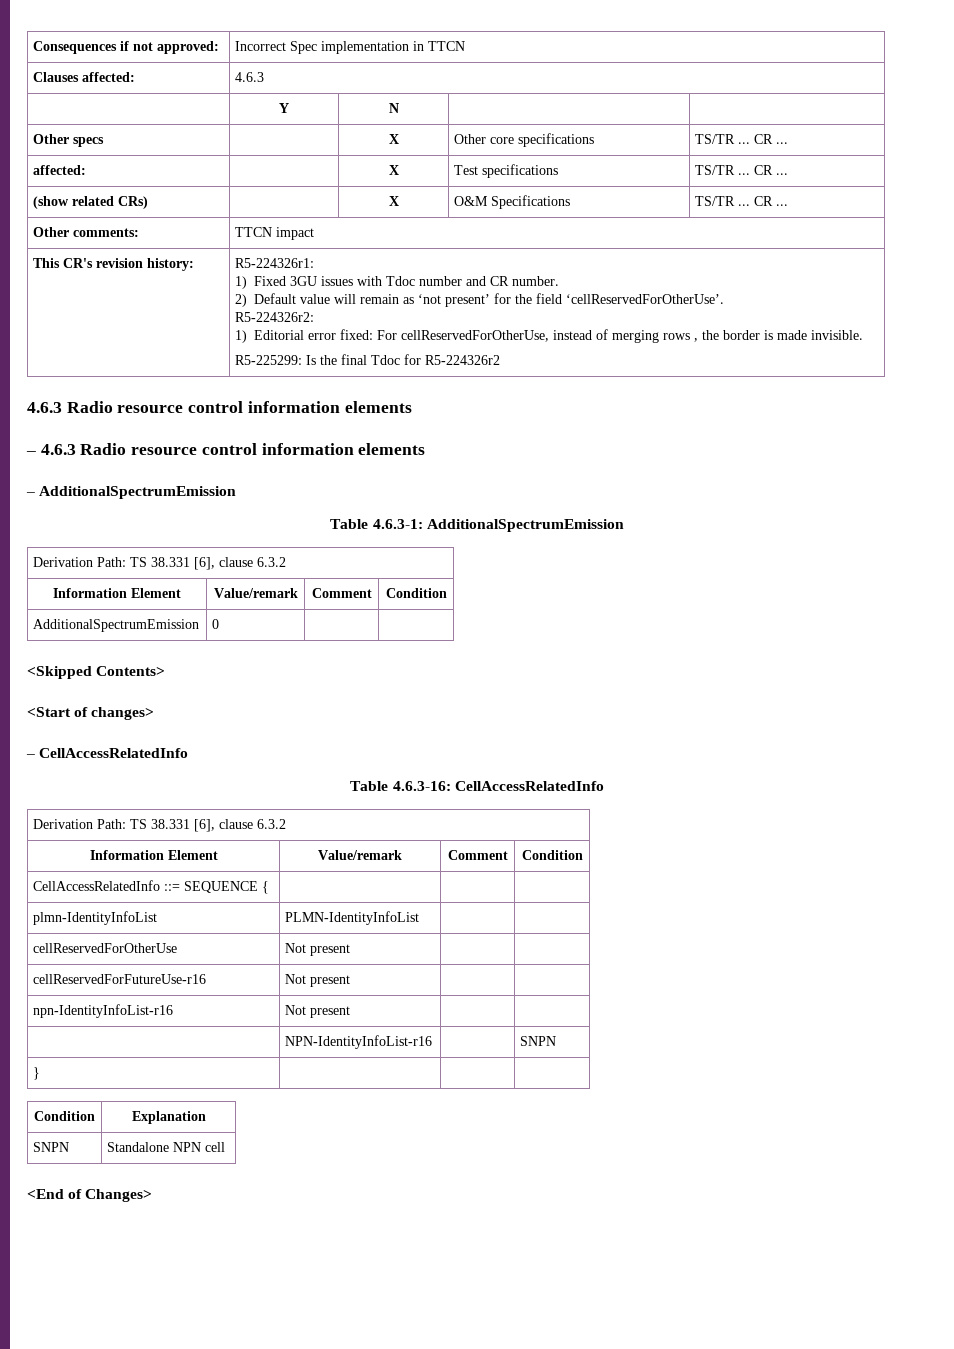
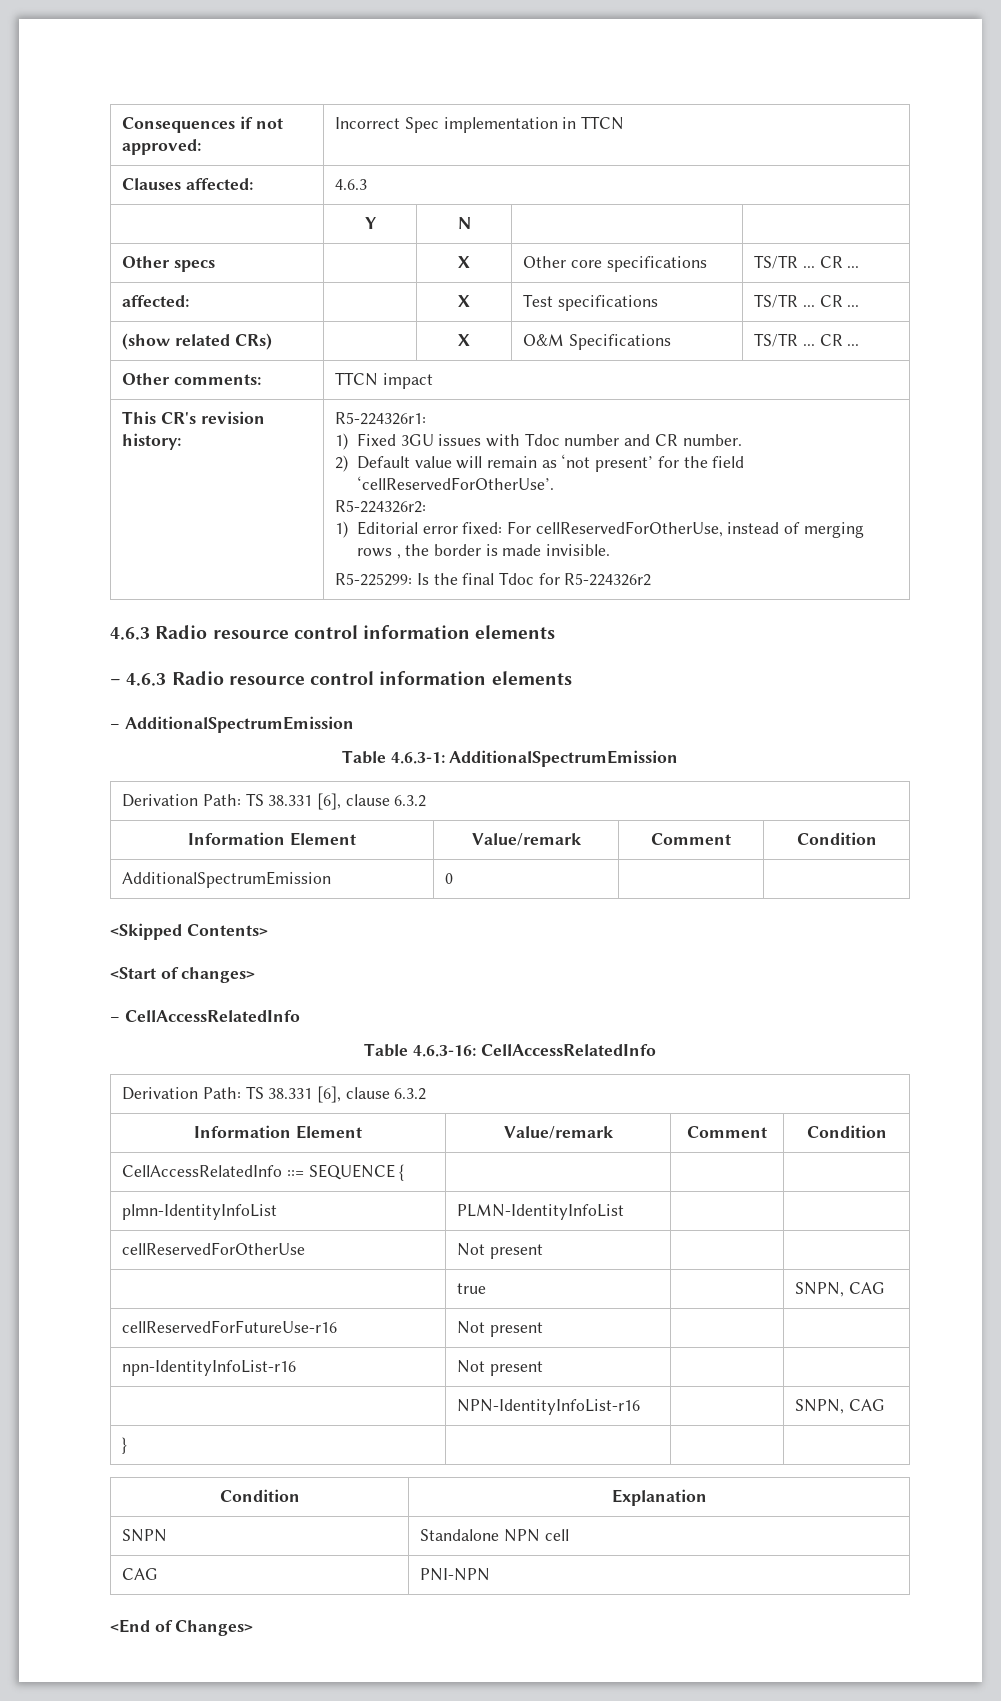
+ | true | | SNPN, CAG
- | NPN-IdentityInfoList-r16 | | SNPN
+ | NPN-IdentityInfoList-r16 | | SNPN, CAG
+ CAG | PNI-NPN

